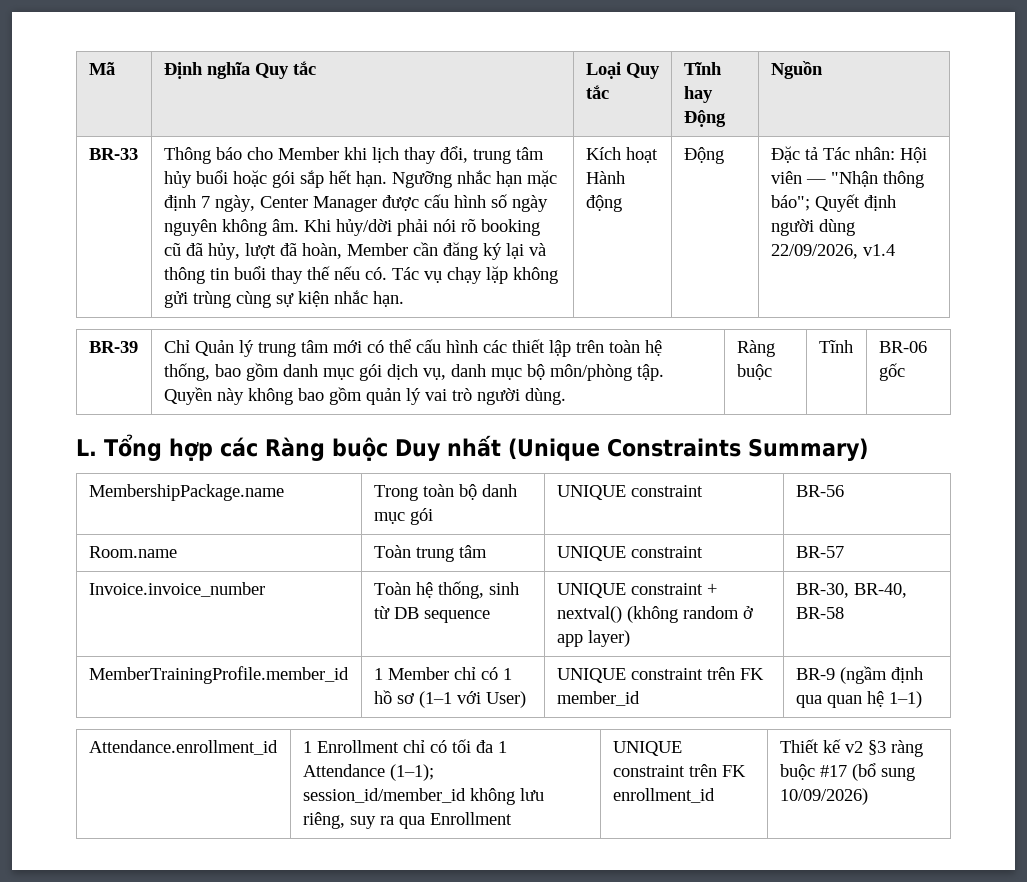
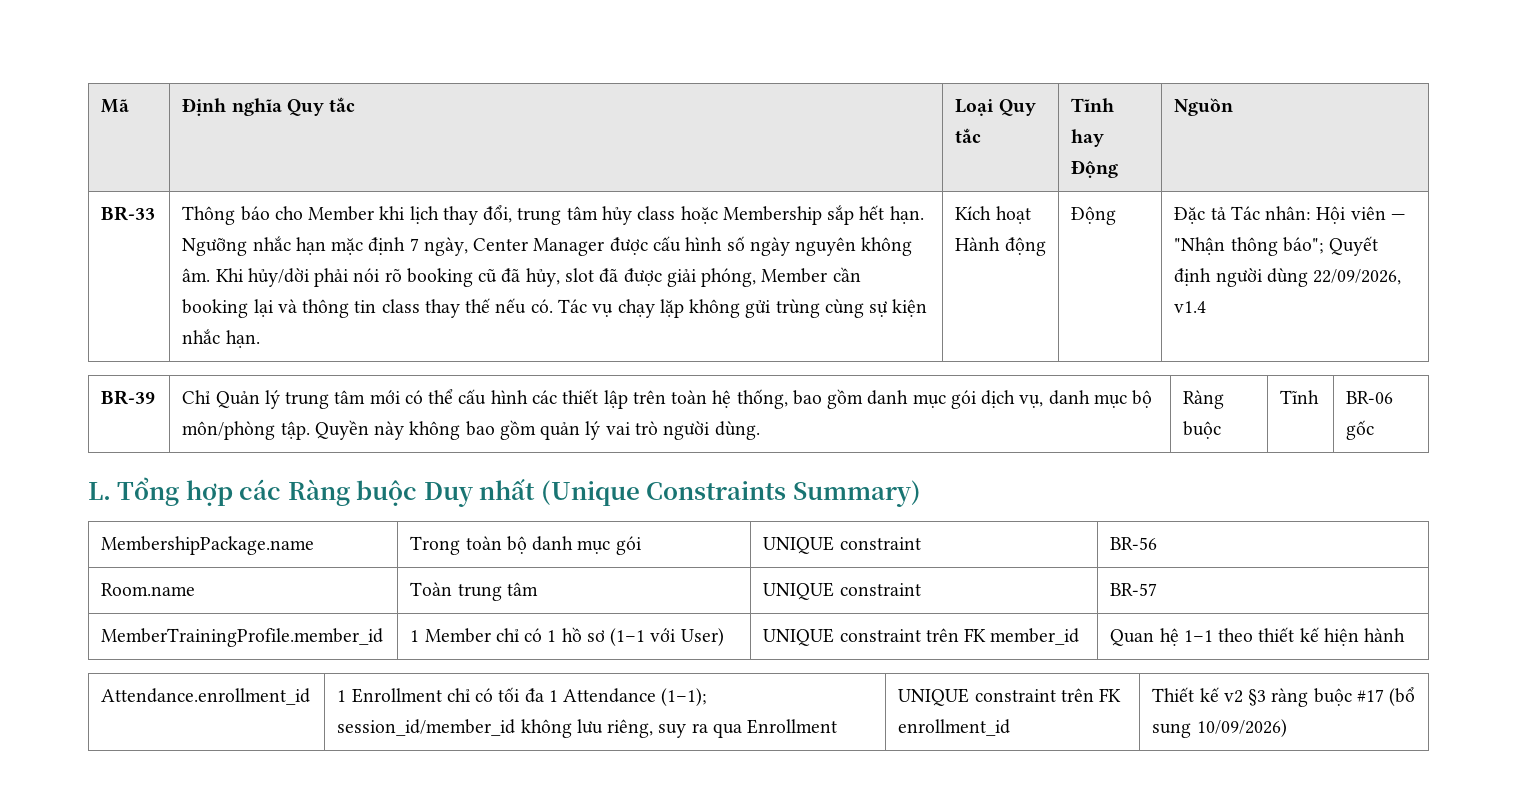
- Thông báo cho Member khi lịch thay đổi, trung tâm hủy buổi hoặc gói sắp hết hạn.
+ Thông báo cho Member khi lịch thay đổi, trung tâm hủy class hoặc Membership sắp hết hạn.
- Khi hủy/dời phải nói rõ booking cũ đã hủy, lượt đã hoàn, Member cần đăng ký lại và thông tin buổi thay thế nếu có.
+ Khi hủy/dời phải nói rõ booking cũ đã hủy, slot đã được giải phóng, Member cần booking lại và thông tin class thay thế nếu có.
- Invoice.invoice_number | Toàn hệ thống, sinh từ DB sequence | UNIQUE constraint + nextval() (không random ở app layer) | BR-30, BR-40, BR-58
- MemberTrainingProfile.member_id | 1 Member chỉ có 1 hồ sơ (1–1 với User) | UNIQUE constraint trên FK member_id | BR-9 (ngầm định qua quan hệ 1–1)
+ MemberTrainingProfile.member_id | 1 Member chỉ có 1 hồ sơ (1–1 với User) | UNIQUE constraint trên FK member_id | Quan hệ 1–1 theo thiết kế hiện hành

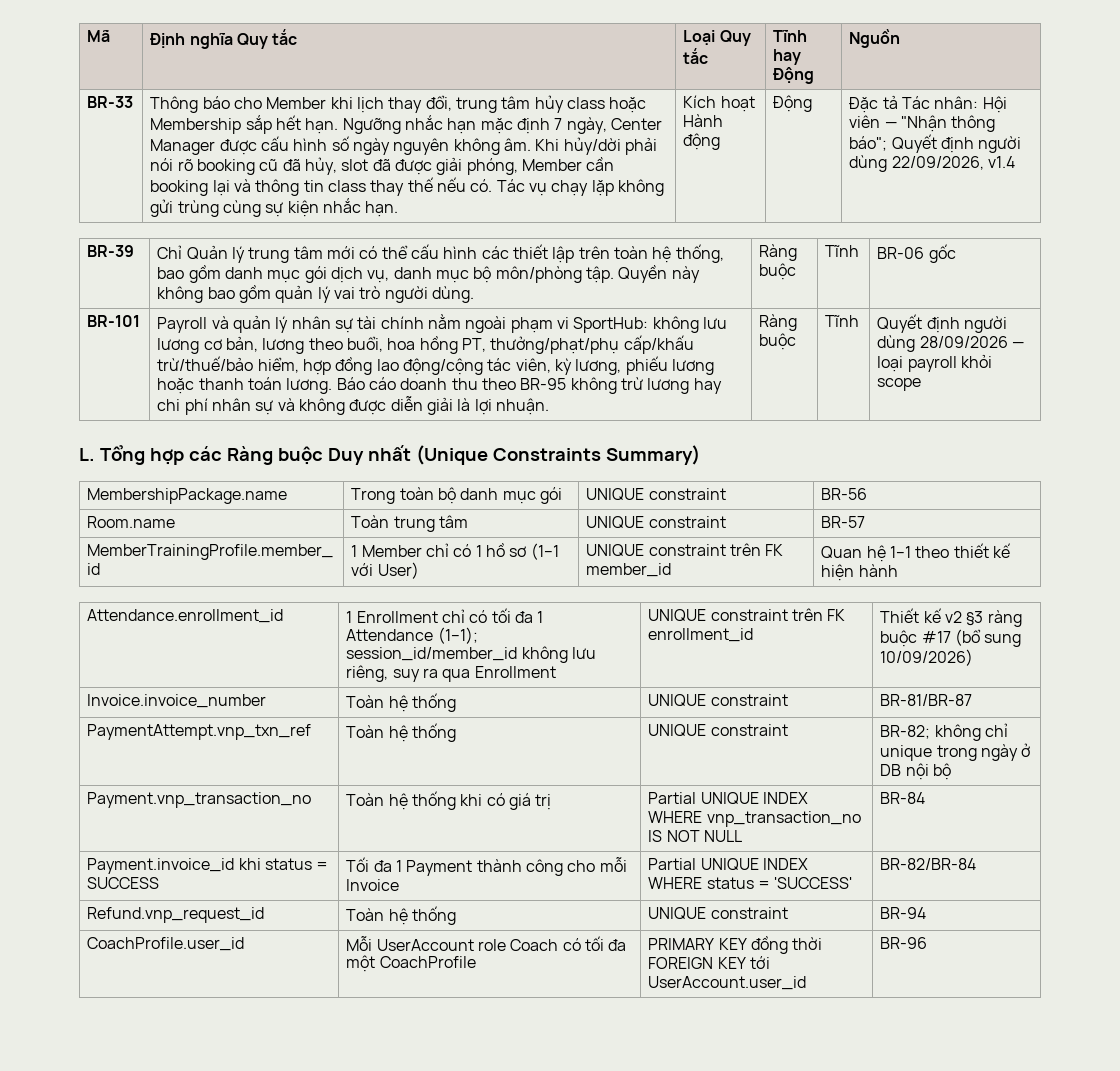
+ BR-101 | Payroll và quản lý nhân sự tài chính nằm ngoài phạm vi SportHub: không lưu lương cơ bản, lương theo buổi, hoa hồng PT, thưởng/phạt/phụ cấp/khấu trừ/thuế/bảo hiểm, hợp đồng lao động/cộng tác viên, kỳ lương, phiếu lương hoặc thanh toán lương. Báo cáo doanh thu theo BR-95 không trừ lương hay chi phí nhân sự và không được diễn giải là lợi nhuận. | Ràng buộc | Tĩnh | Quyết định người dùng 28/09/2026 — loại payroll khỏi scope
+ Invoice.invoice_number | Toàn hệ thống | UNIQUE constraint | BR-81/BR-87
+ PaymentAttempt.vnp_txn_ref | Toàn hệ thống | UNIQUE constraint | BR-82; không chỉ unique trong ngày ở DB nội bộ
+ Payment.vnp_transaction_no | Toàn hệ thống khi có giá trị | Partial UNIQUE INDEX WHERE vnp_transaction_no IS NOT NULL | BR-84
+ Payment.invoice_id khi status = SUCCESS | Tối đa 1 Payment thành công cho mỗi Invoice | Partial UNIQUE INDEX WHERE status = 'SUCCESS' | BR-82/BR-84
+ Refund.vnp_request_id | Toàn hệ thống | UNIQUE constraint | BR-94
+ CoachProfile.user_id | Mỗi UserAccount role Coach có tối đa một CoachProfile | PRIMARY KEY đồng thời FOREIGN KEY tới UserAccount.user_id | BR-96

